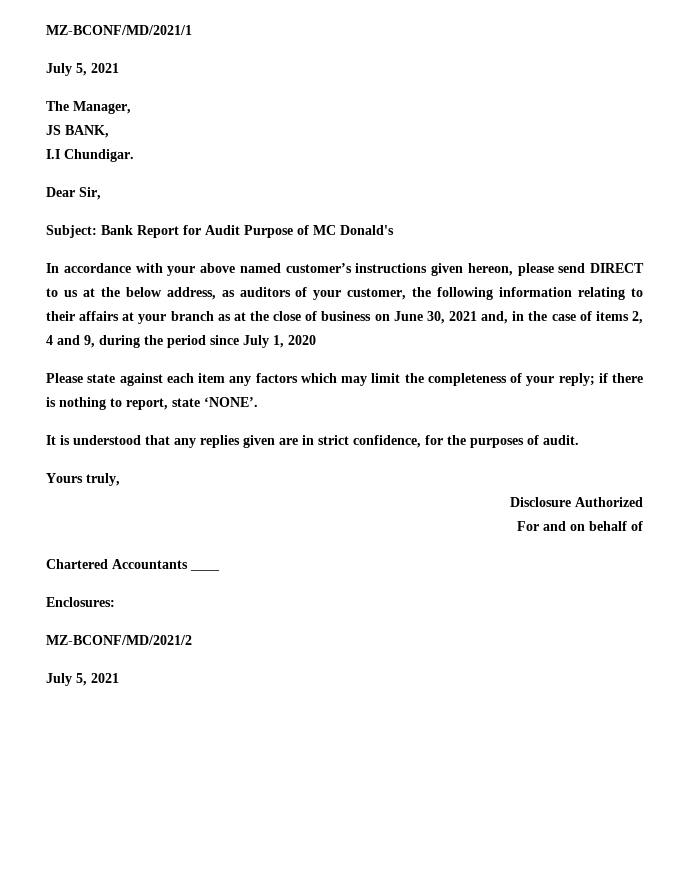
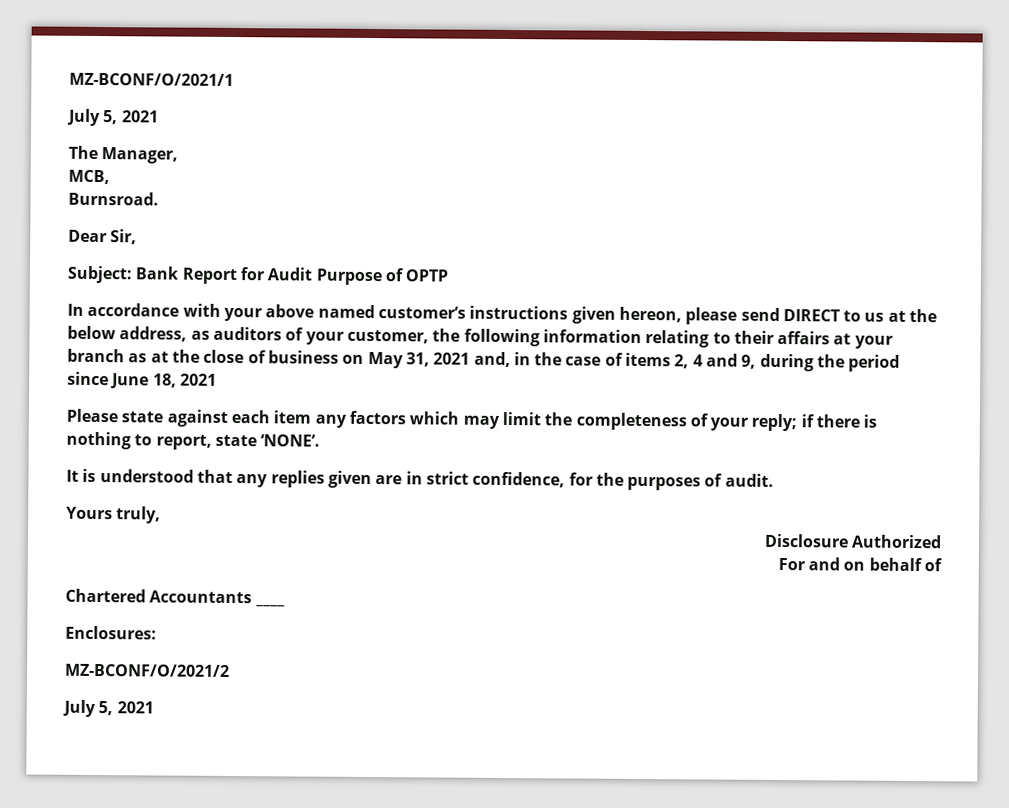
- MZ-BCONF/MD/2021/1
+ MZ-BCONF/O/2021/1
- JS BANK,
- I.I Chundigar.
+ MCB,
+ Burnsroad.
- Subject: Bank Report for Audit Purpose of MC Donald's
+ Subject: Bank Report for Audit Purpose of OPTP
- In accordance with your above named customer’s instructions given hereon, please send DIRECT to us at the below address, as auditors of your customer, the following information relating to their affairs at your branch as at the close of business on June 30, 2021 and, in the case of items 2, 4 and 9, during the period since July 1, 2020
+ In accordance with your above named customer’s instructions given hereon, please send DIRECT to us at the below address, as auditors of your customer, the following information relating to their affairs at your branch as at the close of business on May 31, 2021 and, in the case of items 2, 4 and 9, during the period since June 18, 2021
- MZ-BCONF/MD/2021/2
+ MZ-BCONF/O/2021/2

